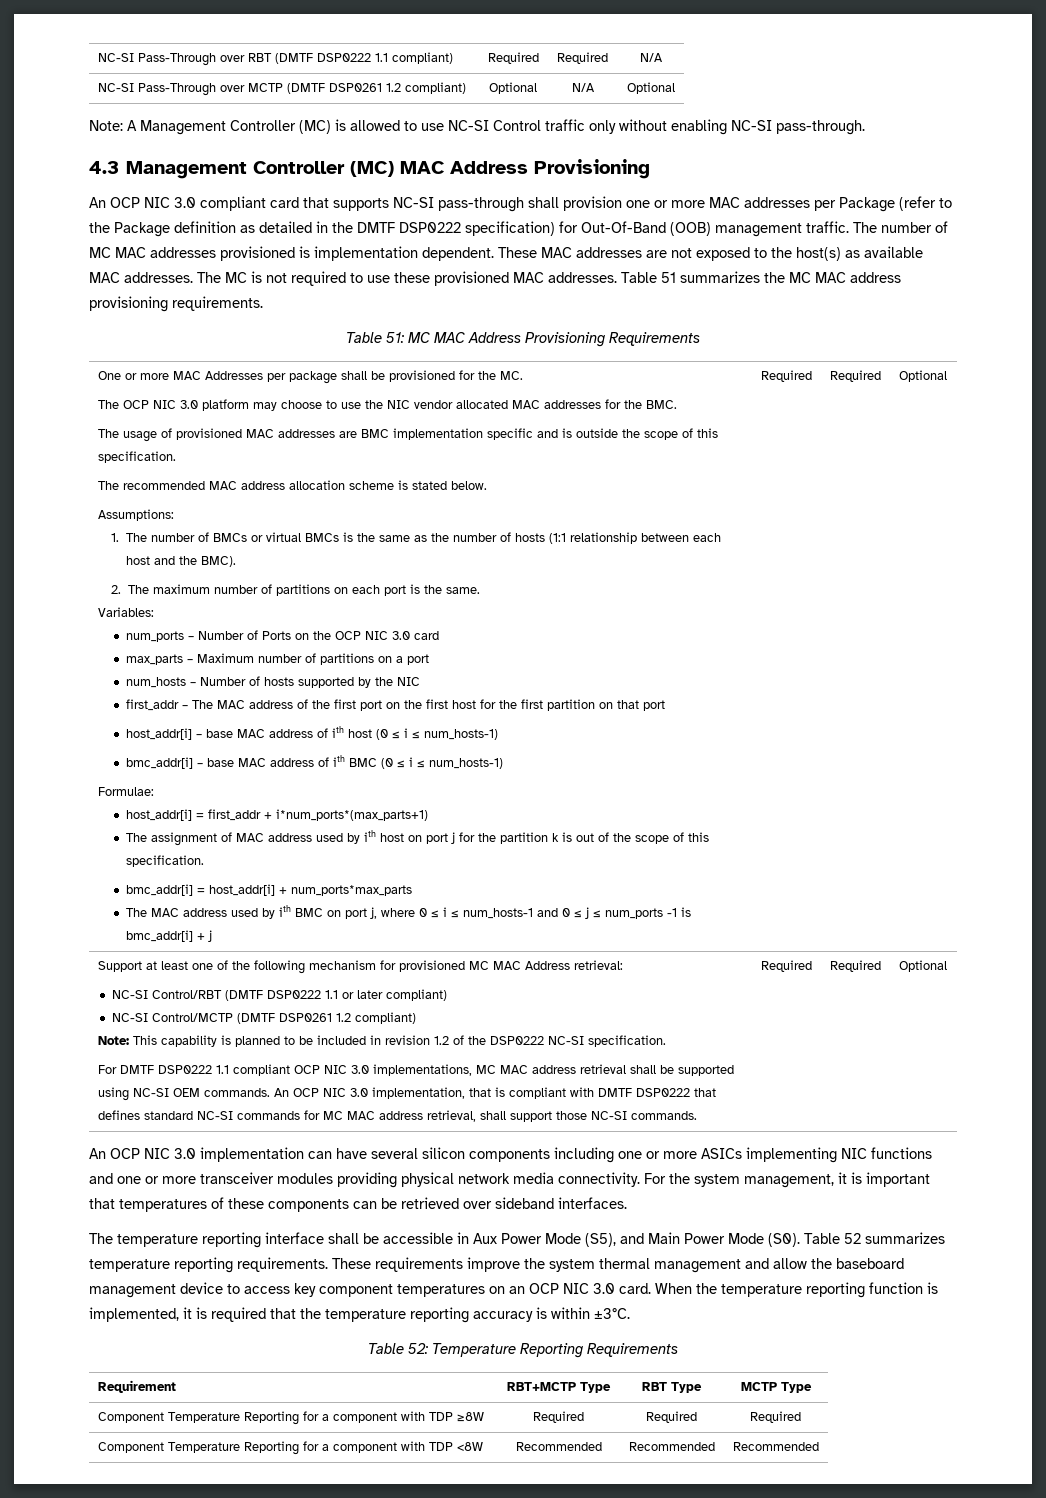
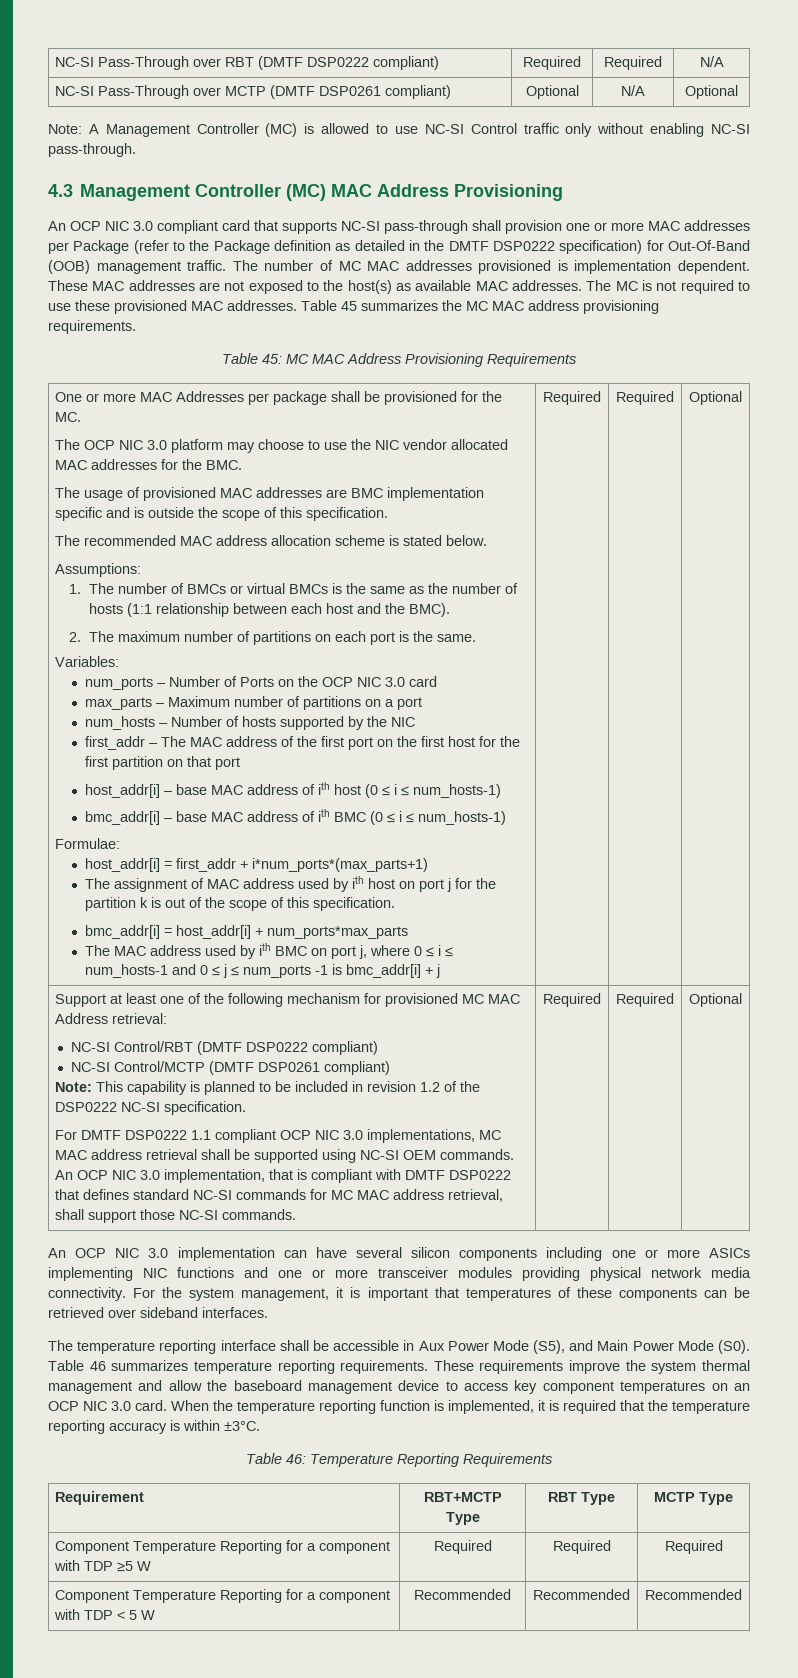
- NC-SI Pass-Through over RBT (DMTF DSP0222 1.1 compliant) | Required | Required | N/A
+ NC-SI Pass-Through over RBT (DMTF DSP0222 compliant) | Required | Required | N/A
- NC-SI Pass-Through over MCTP (DMTF DSP0261 1.2 compliant) | Optional | N/A | Optional
+ NC-SI Pass-Through over MCTP (DMTF DSP0261 compliant) | Optional | N/A | Optional
- Table 51 summarizes the MC MAC address provisioning requirements.
+ Table 45 summarizes the MC MAC address provisioning requirements.
- Table 51: MC MAC Address Provisioning Requirements
+ Table 45: MC MAC Address Provisioning Requirements
- NC-SI Control/RBT (DMTF DSP0222 1.1 or later compliant)
+ NC-SI Control/RBT (DMTF DSP0222 compliant)
- NC-SI Control/MCTP (DMTF DSP0261 1.2 compliant)
+ NC-SI Control/MCTP (DMTF DSP0261 compliant)
- The temperature reporting interface shall be accessible in Aux Power Mode (S5), and Main Power Mode (S0). Table 52 summarizes temperature reporting requirements.
+ The temperature reporting interface shall be accessible in Aux Power Mode (S5), and Main Power Mode (S0). Table 46 summarizes temperature reporting requirements.
- Table 52: Temperature Reporting Requirements
+ Table 46: Temperature Reporting Requirements
- Component Temperature Reporting for a component with TDP ≥8W | Required | Required | Required
+ Component Temperature Reporting for a component with TDP ≥5 W | Required | Required | Required
- Component Temperature Reporting for a component with TDP <8W | Recommended | Recommended | Recommended
+ Component Temperature Reporting for a component with TDP < 5 W | Recommended | Recommended | Recommended

